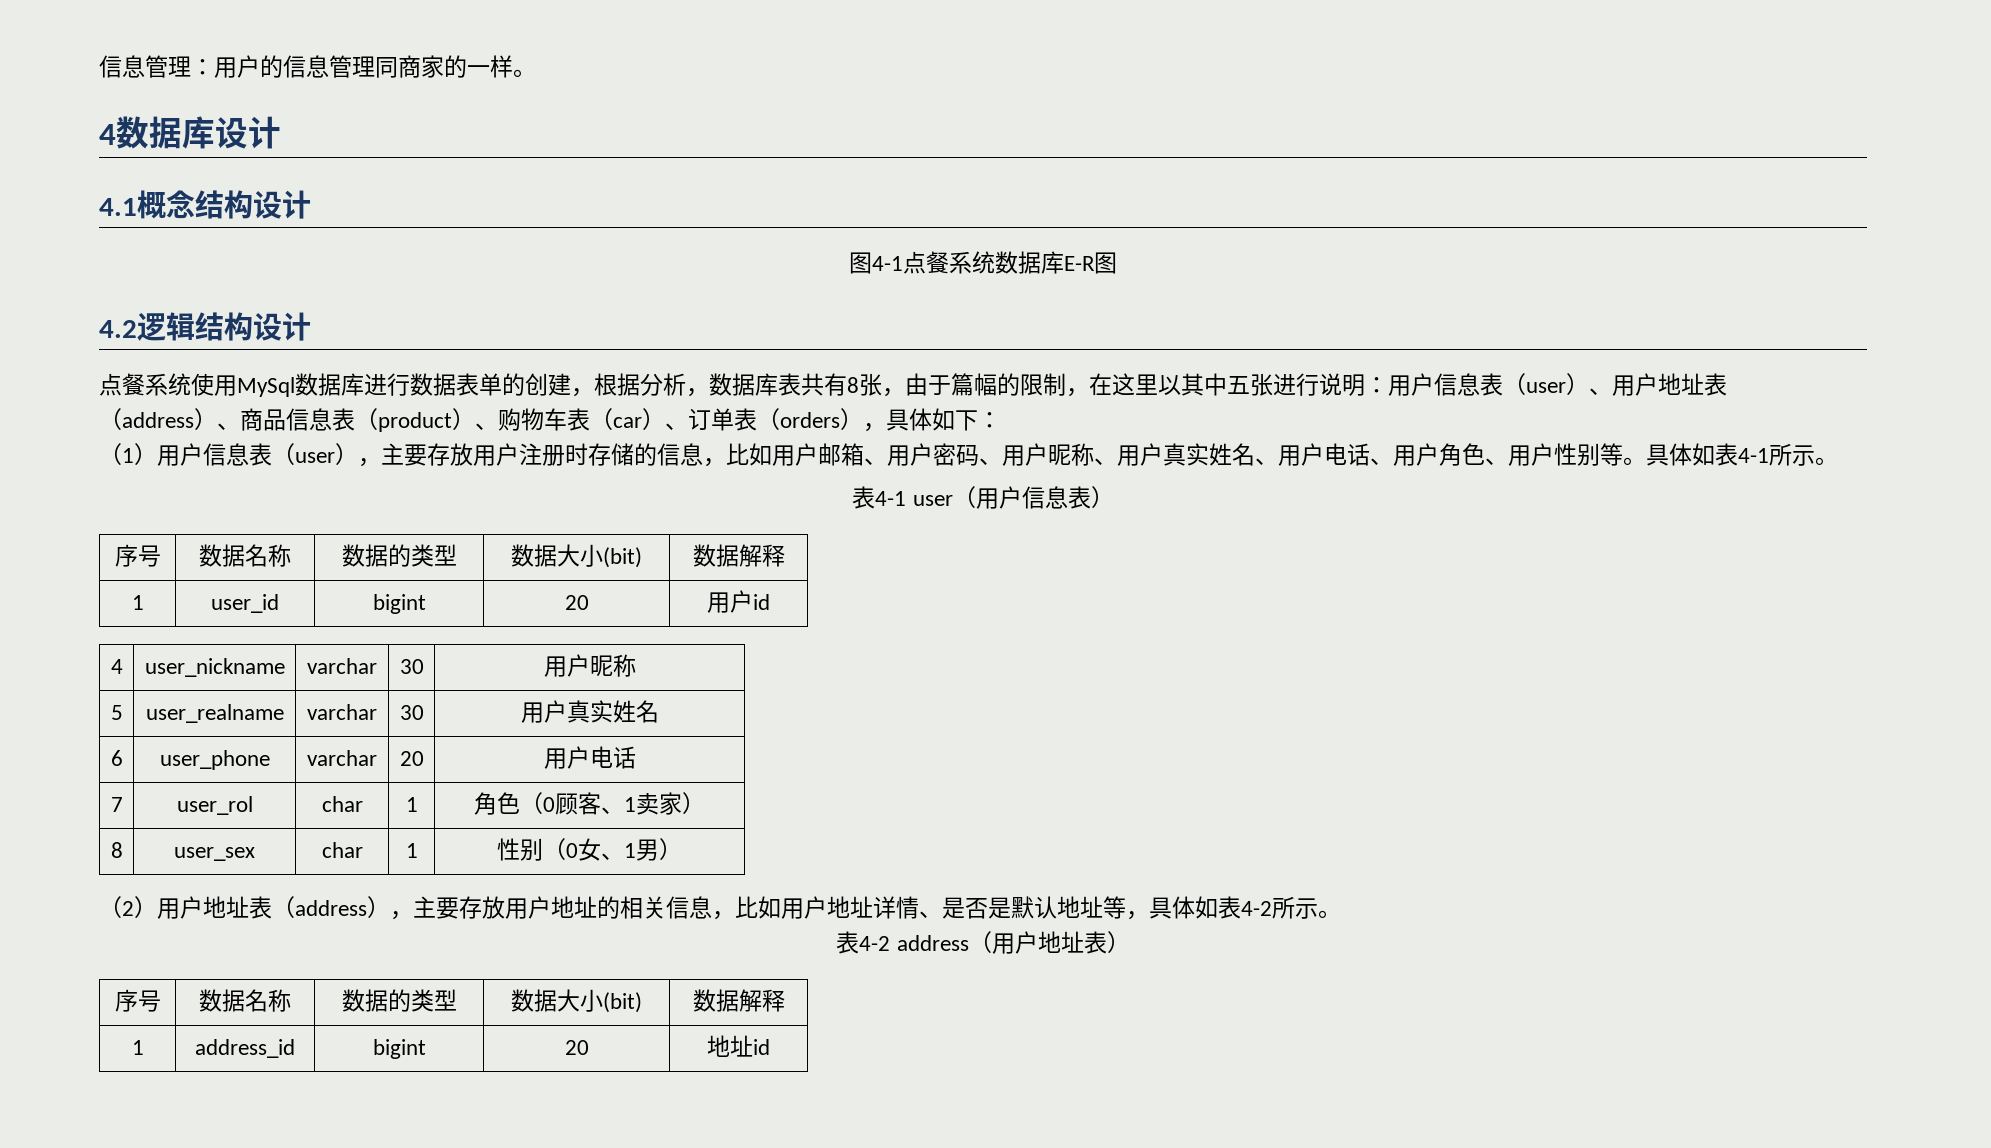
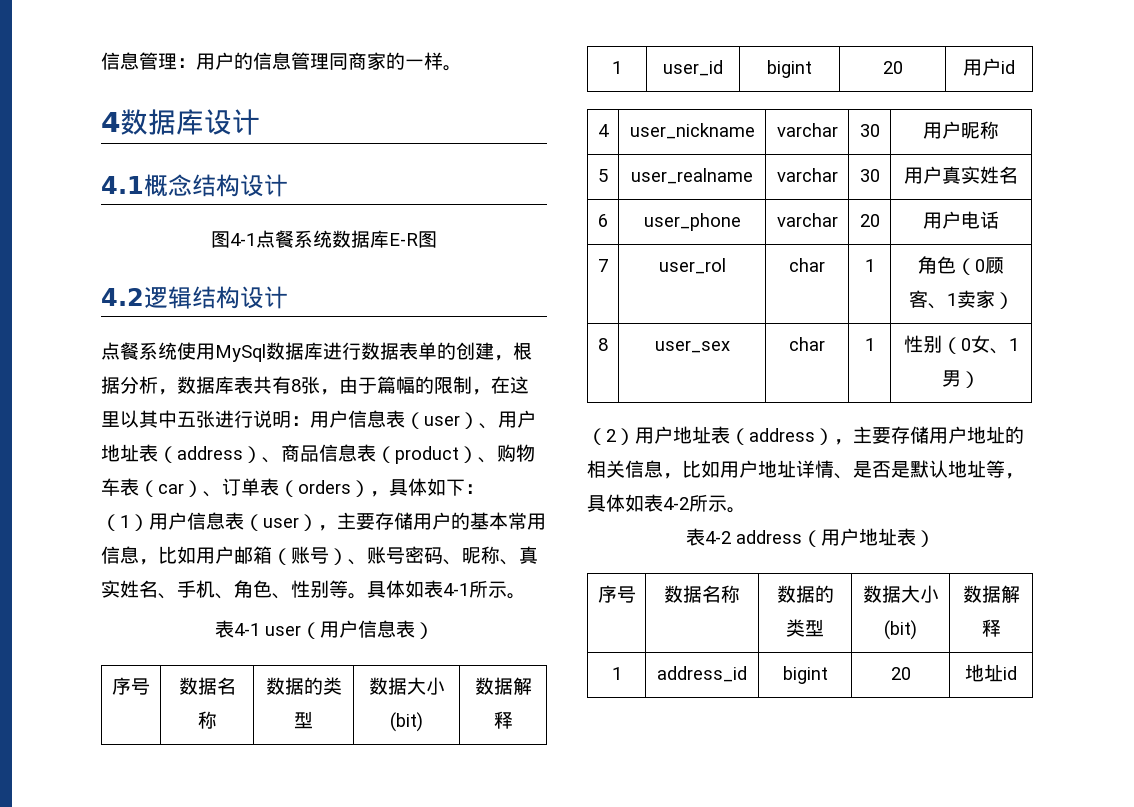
- （1）用户信息表（user），主要存放用户注册时存储的信息，比如用户邮箱、用户密码、用户昵称、用户真实姓名、用户电话、用户角色、用户性别等。
+ （1）用户信息表（user），主要存储用户的基本常用信息，比如用户邮箱（账号）、账号密码、昵称、真实姓名、手机、角色、性别等。
- （2）用户地址表（address），主要存放用户地址的相关信息，比如用户地址详情、是否是默认地址等，具体如表4-2所示。
+ （2）用户地址表（address），主要存储用户地址的相关信息，比如用户地址详情、是否是默认地址等，具体如表4-2所示。

